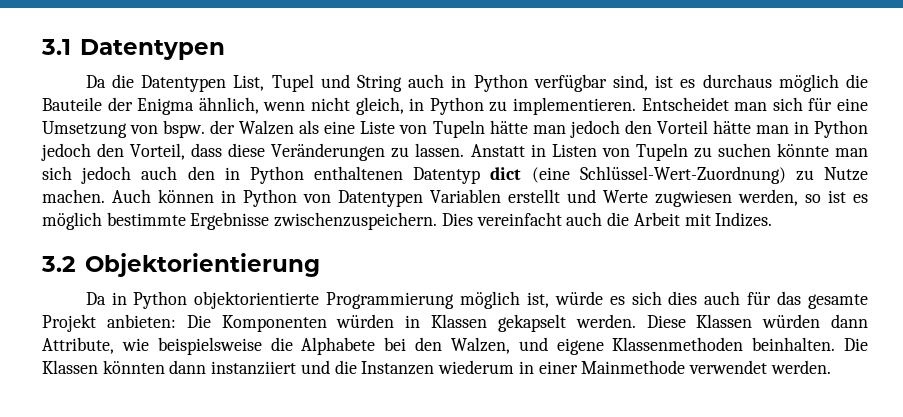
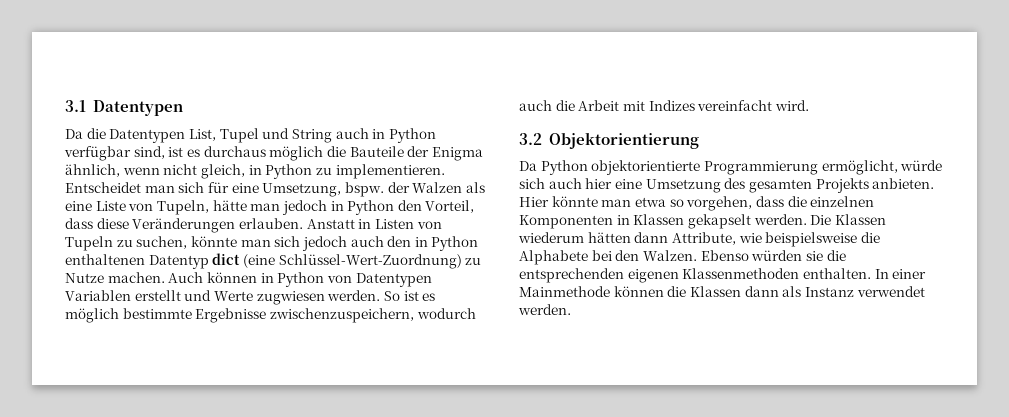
- Entscheidet man sich für eine Umsetzung von bspw. der Walzen als eine Liste von Tupeln hätte man jedoch den Vorteil hätte man in Python jedoch den Vorteil, dass diese Veränderungen zu lassen.
+ Entscheidet man sich für eine Umsetzung, bspw. der Walzen als eine Liste von Tupeln, hätte man jedoch in Python den Vorteil, dass diese Veränderungen erlauben.
- Anstatt in Listen von Tupeln zu suchen könnte man sich jedoch auch den in Python enthaltenen Datentyp dict (eine Schlüssel-Wert-Zuordnung) zu Nutze machen.
+ Anstatt in Listen von Tupeln zu suchen, könnte man sich jedoch auch den in Python enthaltenen Datentyp dict (eine Schlüssel-Wert-Zuordnung) zu Nutze machen.
- Auch können in Python von Datentypen Variablen erstellt und Werte zugwiesen werden, so ist es möglich bestimmte Ergebnisse zwischenzuspeichern. Dies vereinfacht auch die Arbeit mit Indizes.
+ Auch können in Python von Datentypen Variablen erstellt und Werte zugwiesen werden. So ist es möglich bestimmte Ergebnisse zwischenzuspeichern, wodurch auch die Arbeit mit Indizes vereinfacht wird.
- Da in Python objektorientierte Programmierung möglich ist, würde es sich dies auch für das gesamte Projekt anbieten: Die Komponenten würden in Klassen gekapselt werden. Diese Klassen würden dann Attribute, wie beispielsweise die Alphabete bei den Walzen, und eigene Klassenmethoden beinhalten. Die Klassen könnten dann instanziiert und die Instanzen wiederum in einer Mainmethode verwendet werden.
+ Da Python objektorientierte Programmierung ermöglicht, würde sich auch hier eine Umsetzung des gesamten Projekts anbieten. Hier könnte man etwa so vorgehen, dass die einzelnen Komponenten in Klassen gekapselt werden. Die Klassen wiederum hätten dann Attribute, wie beispielsweise die Alphabete bei den Walzen. Ebenso würden sie die entsprechenden eigenen Klassenmethoden enthalten. In einer Mainmethode können die Klassen dann als Instanz verwendet werden.

